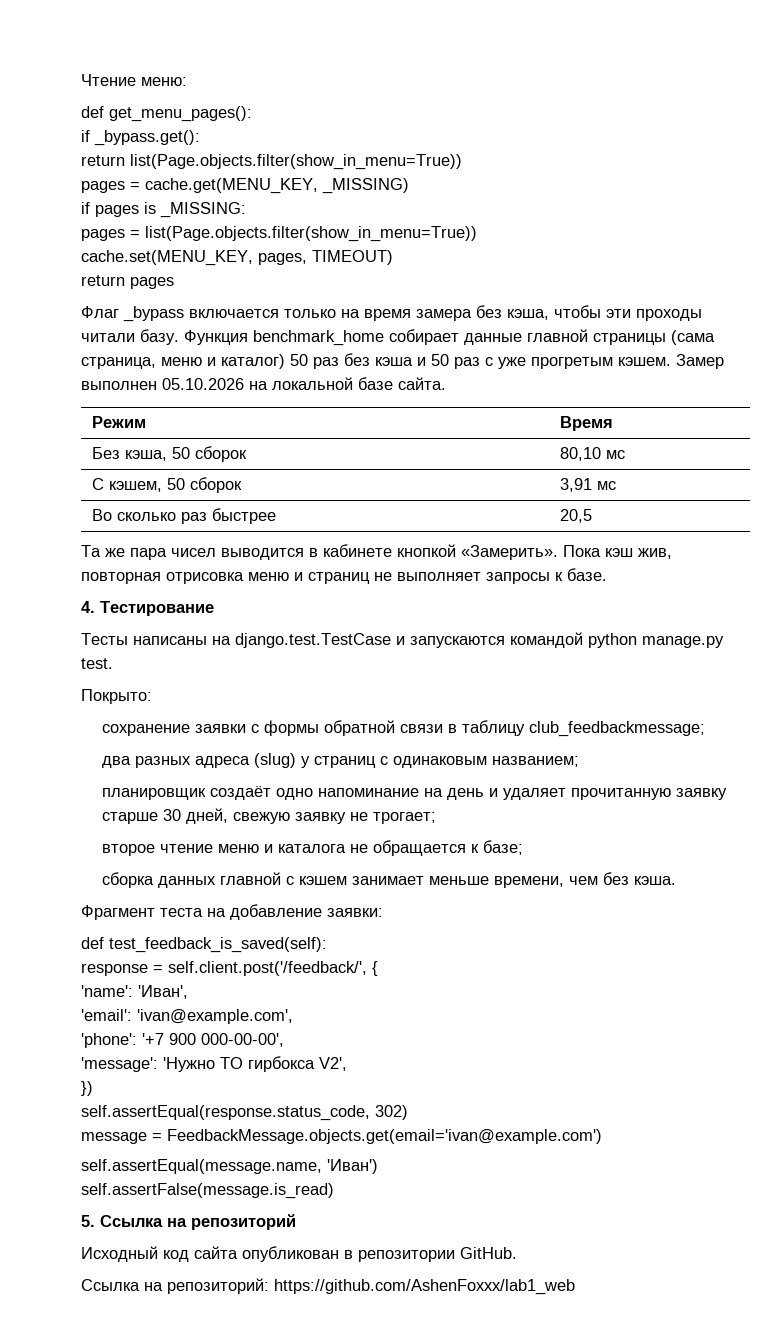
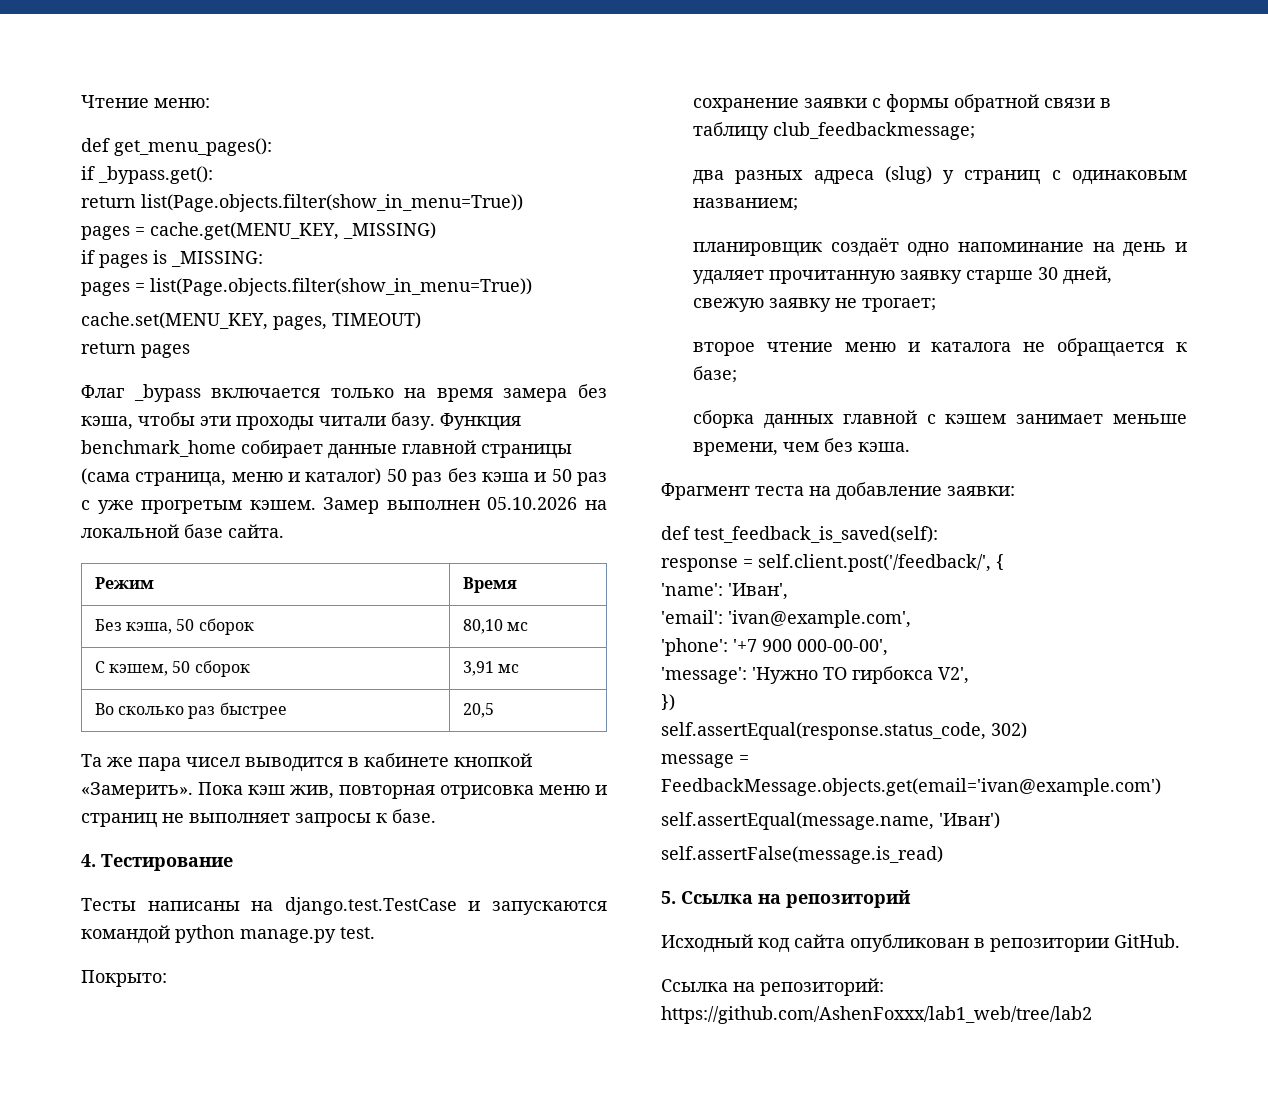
- Ссылка на репозиторий: https://github.com/AshenFoxxx/lab1_web
+ Ссылка на репозиторий: https://github.com/AshenFoxxx/lab1_web/tree/lab2

